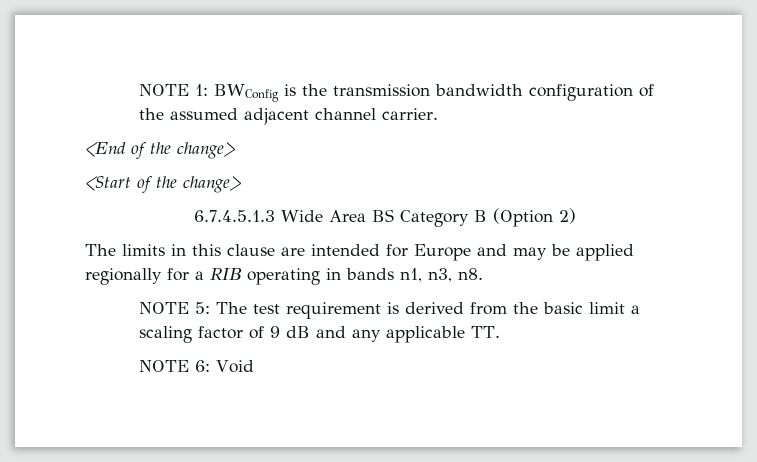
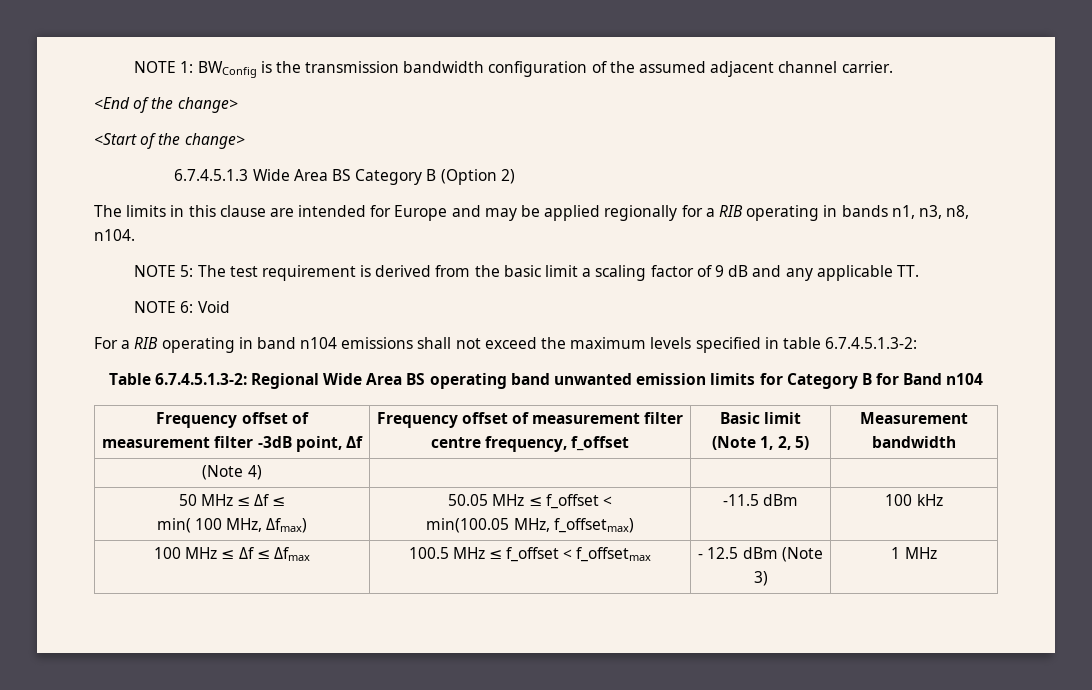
- The limits in this clause are intended for Europe and may be applied regionally for a RIB operating in bands n1, n3, n8.
+ The limits in this clause are intended for Europe and may be applied regionally for a RIB operating in bands n1, n3, n8, n104.
+ For a RIB operating in band n104 emissions shall not exceed the maximum levels specified in table 6.7.4.5.1.3-2:
+ Table 6.7.4.5.1.3-2: Regional Wide Area BS operating band unwanted emission limits for Category B for Band n104
+ Frequency offset of measurement filter -3dB point, Δf | Frequency offset of measurement filter centre frequency, f_offset | Basic limit (Note 1, 2, 5) | Measurement bandwidth
+ (Note 4) | | |
+ 50 MHz ≤ Δf ≤
+ min( 100 MHz, Δfmax) | 50.05 MHz ≤ f_offset <
+ min(100.05 MHz, f_offsetmax) | -11.5 dBm | 100 kHz
+ 100 MHz ≤ Δf ≤ Δfmax | 100.5 MHz ≤ f_offset < f_offsetmax | - 12.5 dBm (Note 3) | 1 MHz

